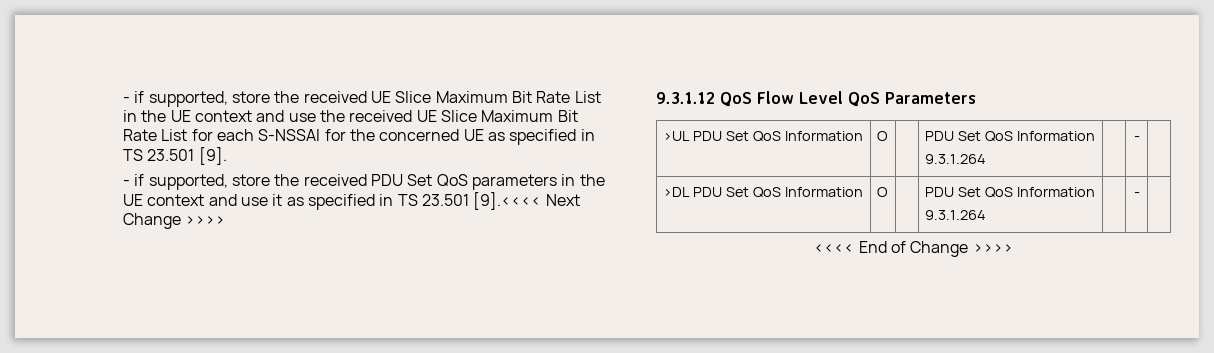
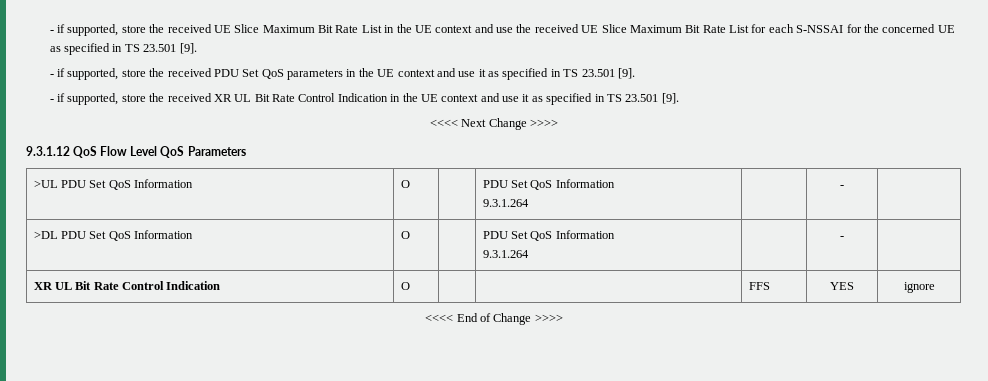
- - if supported, store the received PDU Set QoS parameters in the UE context and use it as specified in TS 23.501 [9].<<<< Next Change >>>>
+ - if supported, store the received PDU Set QoS parameters in the UE context and use it as specified in TS 23.501 [9].
+ - if supported, store the received XR UL Bit Rate Control Indication in the UE context and use it as specified in TS 23.501 [9].
+ <<<< Next Change >>>>
+ XR UL Bit Rate Control Indication | O | | | FFS | YES | ignore

